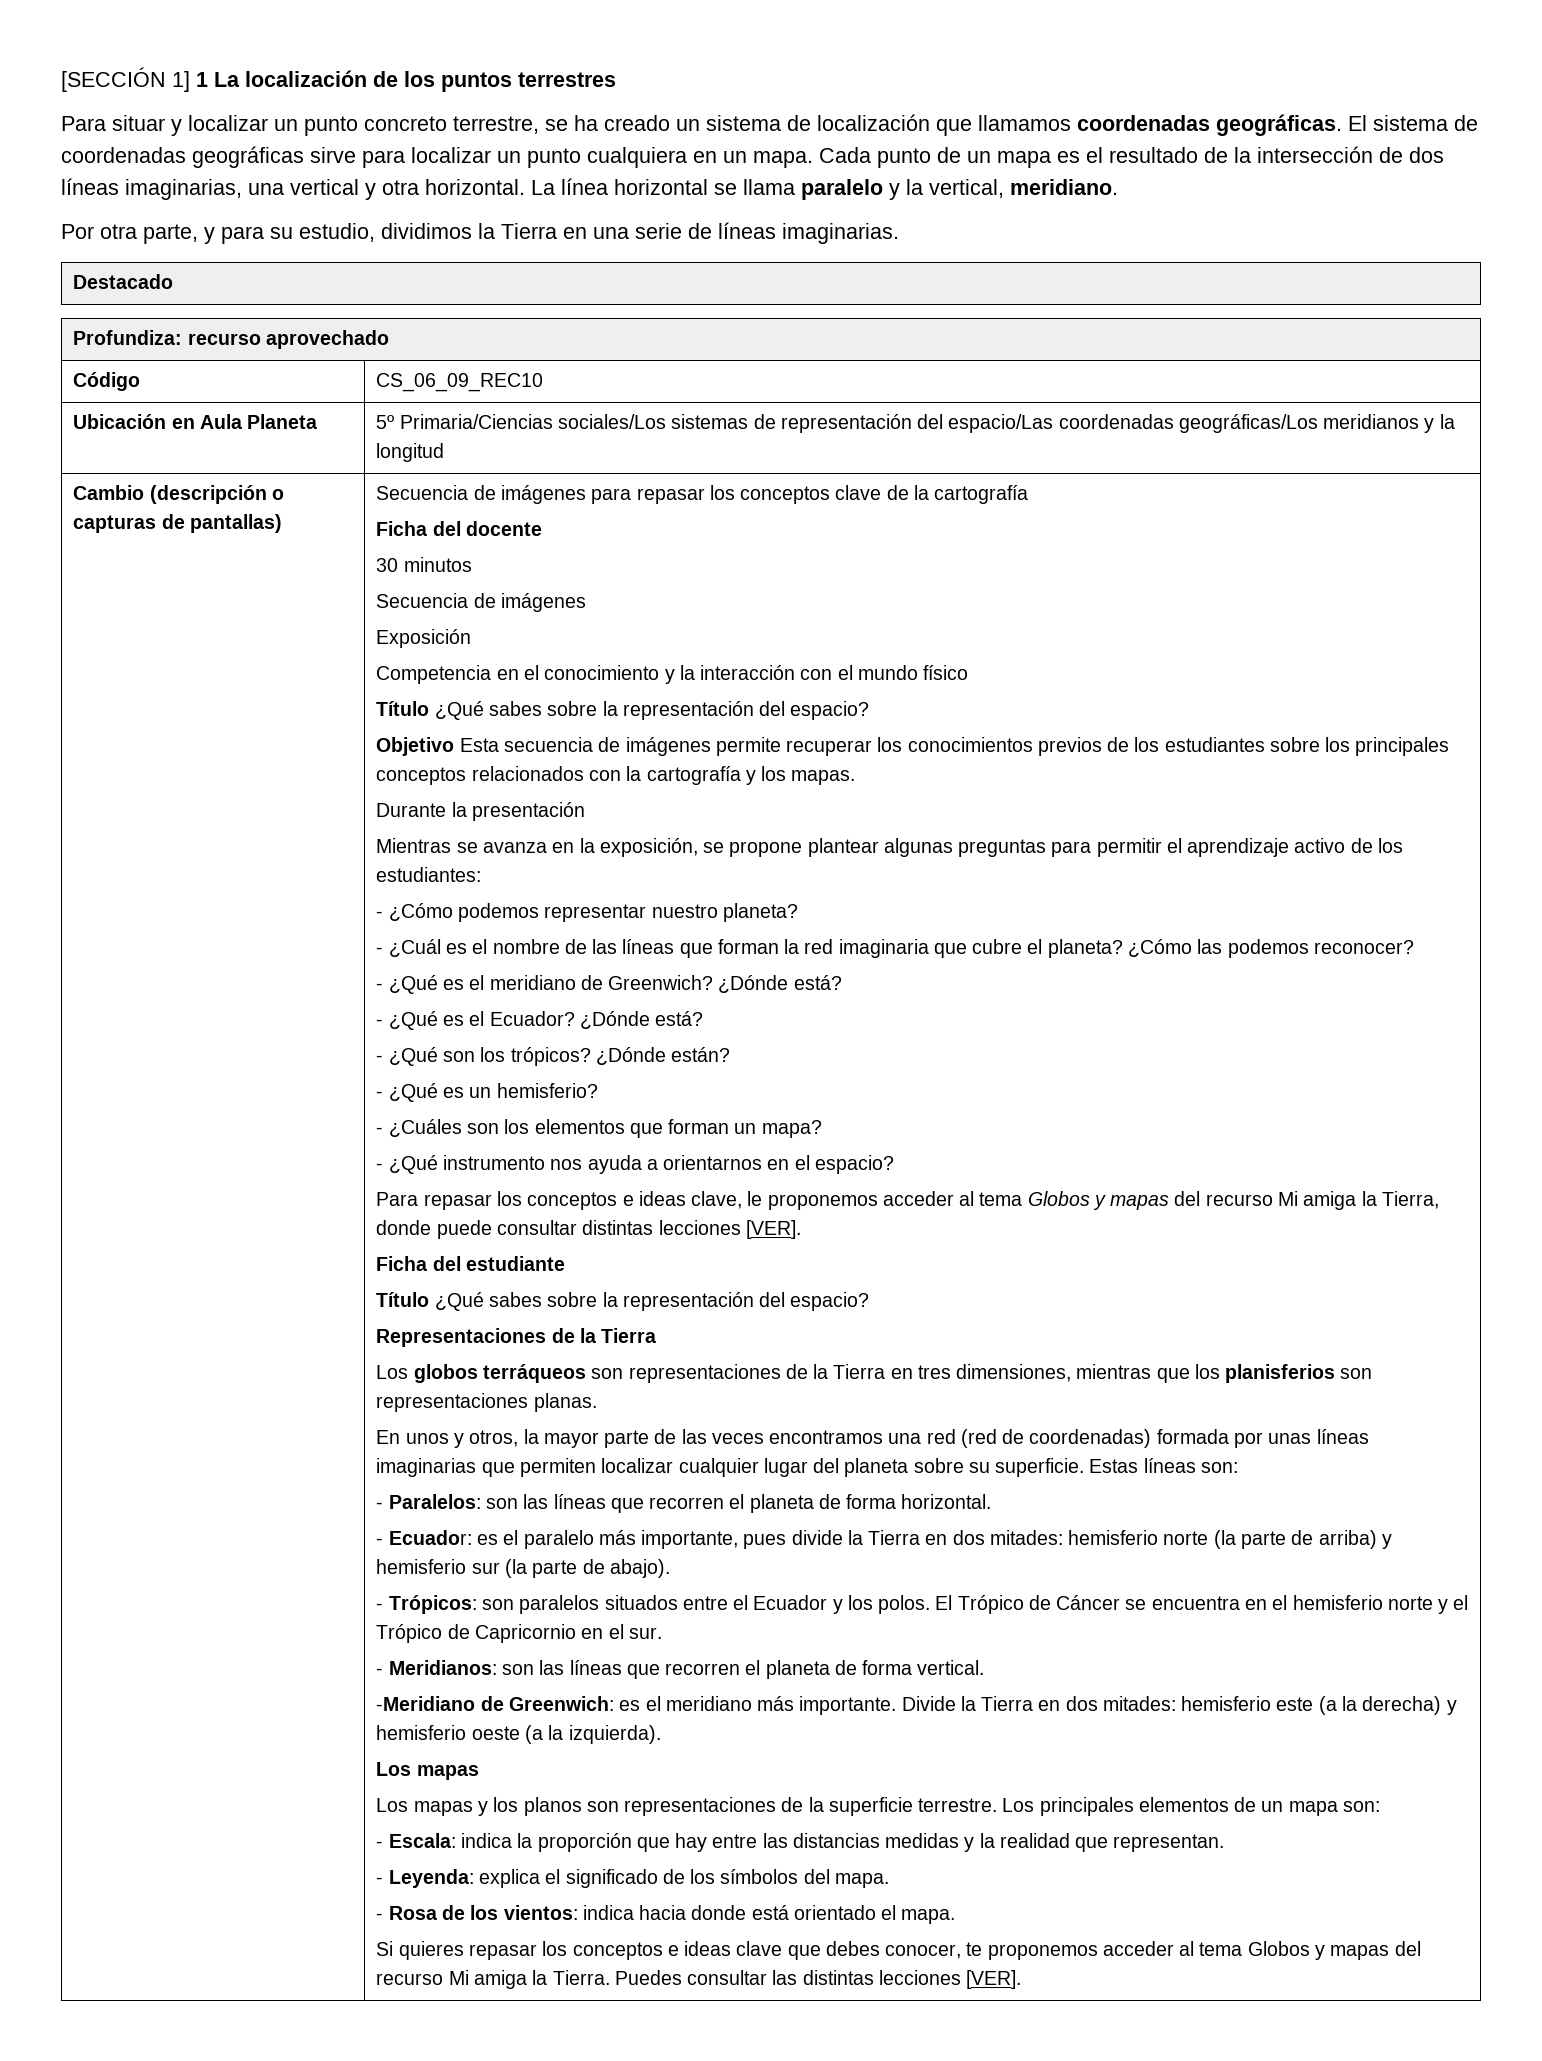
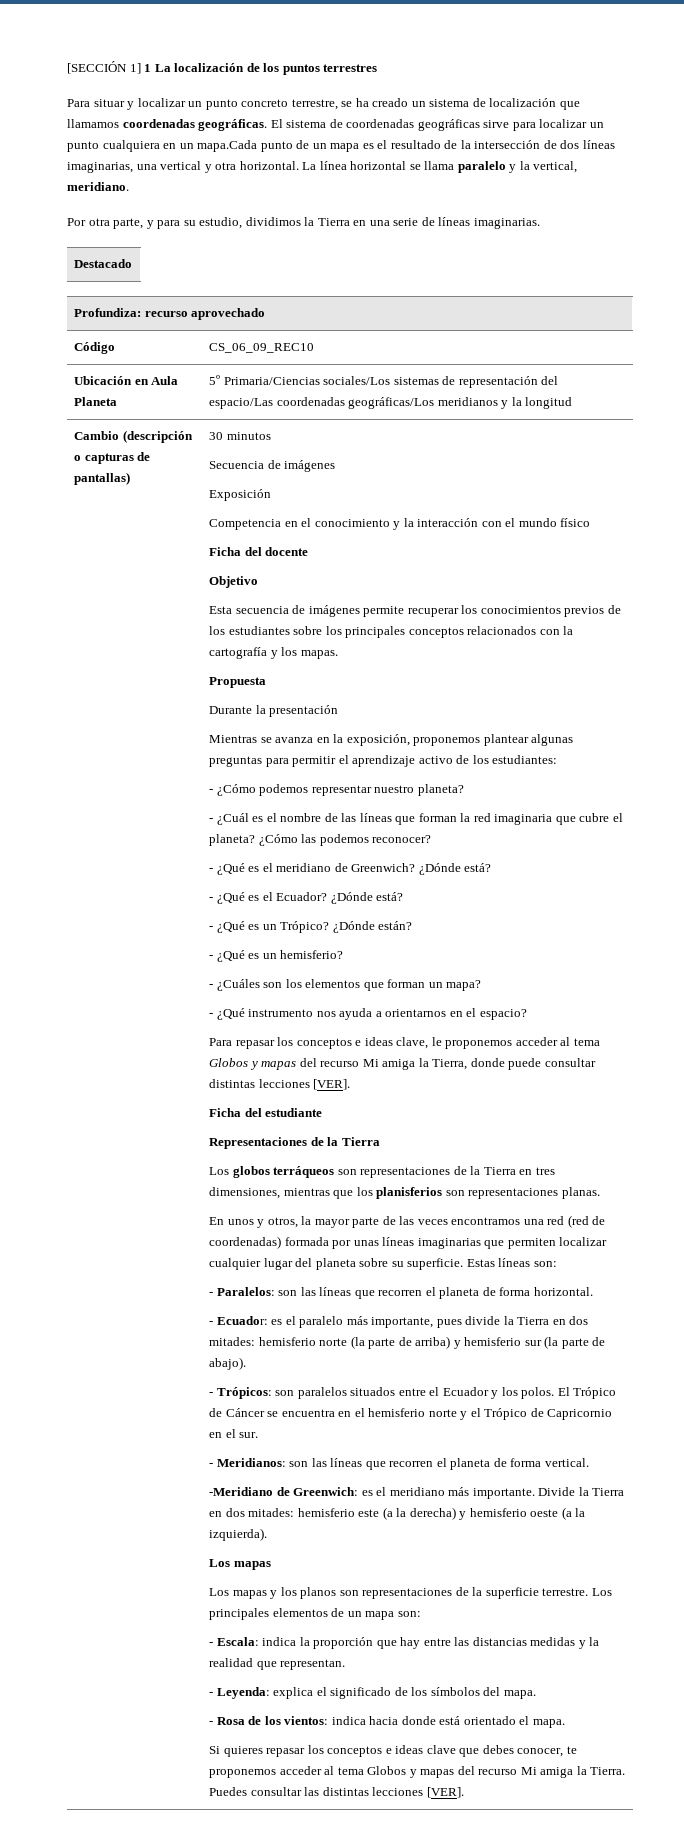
- El sistema de coordenadas geográficas sirve para localizar un punto cualquiera en un mapa. Cada punto de un mapa es el resultado de la intersección de dos líneas imaginarias, una vertical y otra horizontal.
+ El sistema de coordenadas geográficas sirve para localizar un punto cualquiera en un mapa.Cada punto de un mapa es el resultado de la intersección de dos líneas imaginarias, una vertical y otra horizontal.
- Secuencia de imágenes para repasar los conceptos clave de la cartografía
- Ficha del docente
  Competencia en el conocimiento y la interacción con el mundo físico
- Título ¿Qué sabes sobre la representación del espacio?
+ Ficha del docente
- Objetivo Esta secuencia de imágenes permite recuperar los conocimientos previos de los estudiantes sobre los principales conceptos relacionados con la cartografía y los mapas.
+ Objetivo
+ Esta secuencia de imágenes permite recuperar los conocimientos previos de los estudiantes sobre los principales conceptos relacionados con la cartografía y los mapas.
+ Propuesta
- Mientras se avanza en la exposición, se propone plantear algunas preguntas para permitir el aprendizaje activo de los estudiantes:
+ Mientras se avanza en la exposición, proponemos plantear algunas preguntas para permitir el aprendizaje activo de los estudiantes:
- - ¿Qué son los trópicos?
+ - ¿Qué es un Trópico?
  Ficha del estudiante
- Título ¿Qué sabes sobre la representación del espacio?

